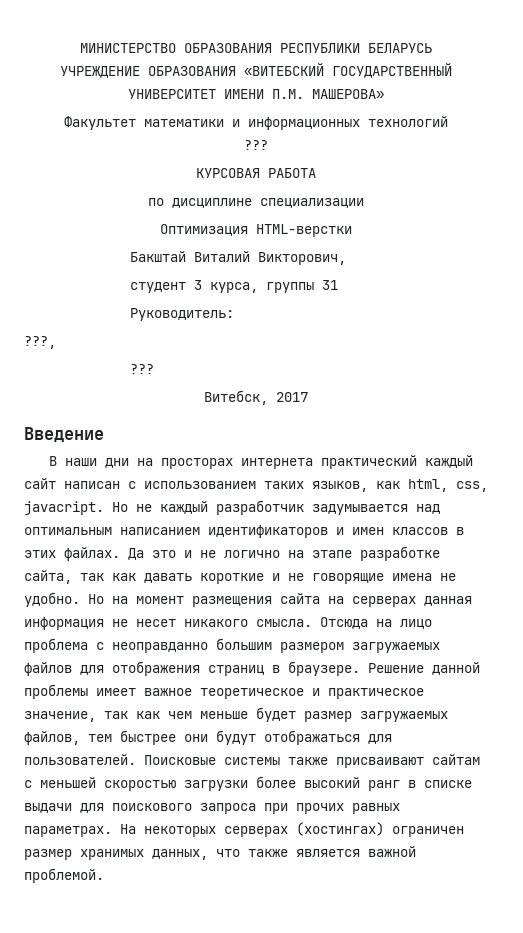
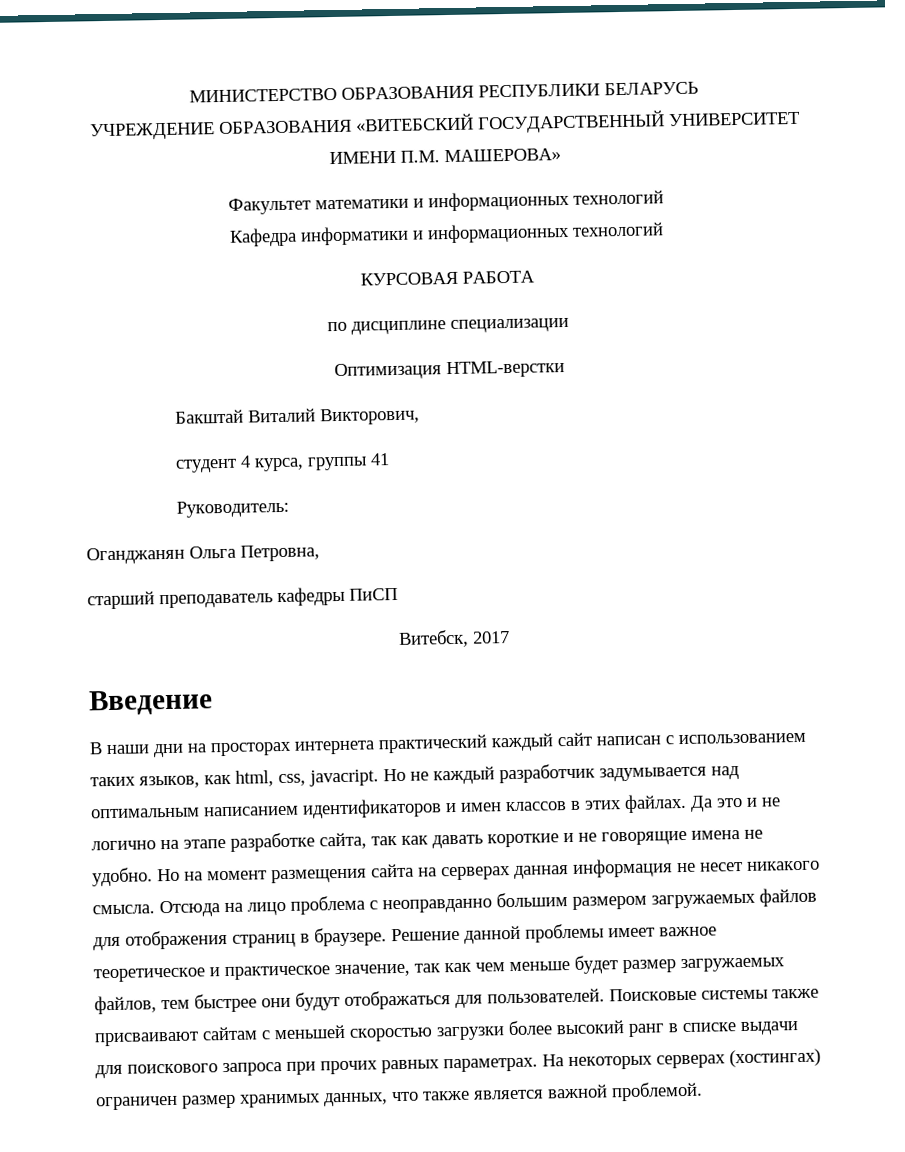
  Факультет математики и информационных технологий
- ???
+ Кафедра информатики и информационных технологий
- студент 3 курса, группы 31
+ студент 4 курса, группы 41
- ???,
- ???
+ Оганджанян Ольга Петровна,
+ cтарший преподаватель кафедры ПиСП

